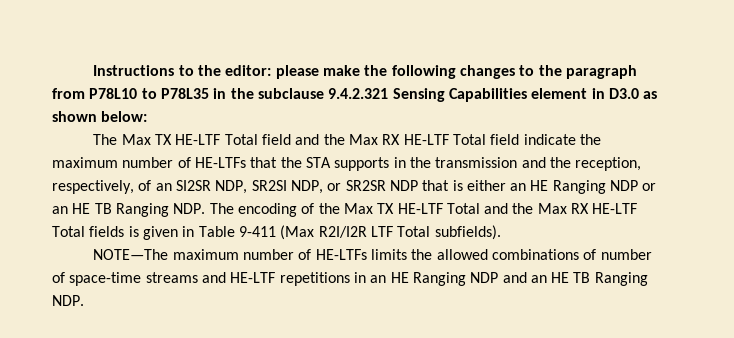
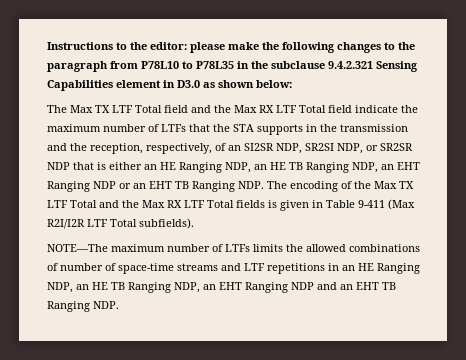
- The Max TX HE-LTF Total field and the Max RX HE-LTF Total field indicate the maximum number of HE-LTFs that the STA supports in the transmission and the reception, respectively, of an SI2SR NDP, SR2SI NDP, or SR2SR NDP that is either an HE Ranging NDP or an HE TB Ranging NDP. The encoding of the Max TX HE-LTF Total and the Max RX HE-LTF Total fields is given in Table 9-411 (Max R2I/I2R LTF Total subfields).
+ The Max TX LTF Total field and the Max RX LTF Total field indicate the maximum number of LTFs that the STA supports in the transmission and the reception, respectively, of an SI2SR NDP, SR2SI NDP, or SR2SR NDP that is either an HE Ranging NDP, an HE TB Ranging NDP, an EHT Ranging NDP or an EHT TB Ranging NDP. The encoding of the Max TX LTF Total and the Max RX LTF Total fields is given in Table 9-411 (Max R2I/I2R LTF Total subfields).
- NOTE—The maximum number of HE-LTFs limits the allowed combinations of number of space-time streams and HE-LTF repetitions in an HE Ranging NDP and an HE TB Ranging NDP.
+ NOTE—The maximum number of LTFs limits the allowed combinations of number of space-time streams and LTF repetitions in an HE Ranging NDP, an HE TB Ranging NDP, an EHT Ranging NDP and an EHT TB Ranging NDP.

